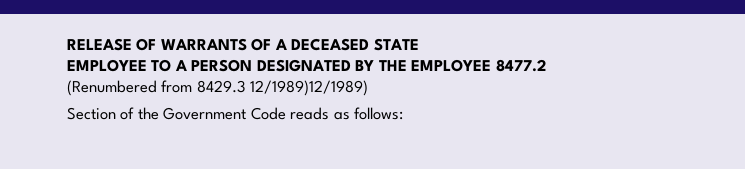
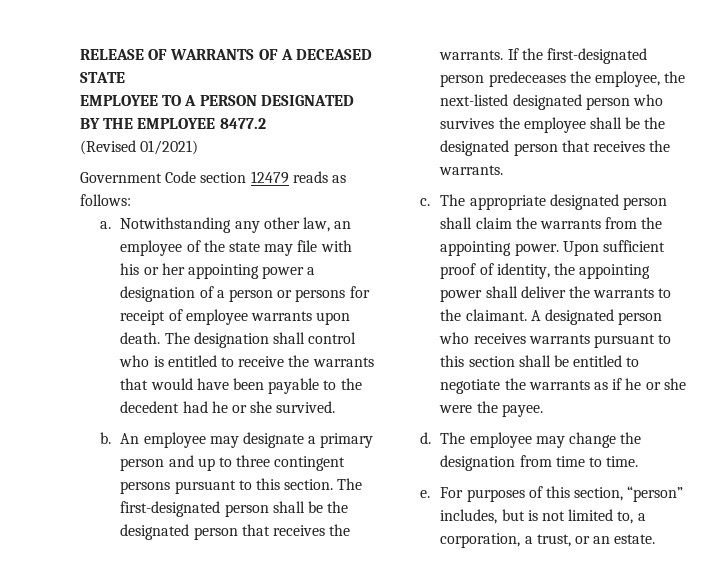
- (Renumbered from 8429.3 12/1989)12/1989)
- Section of the Government Code reads as follows:
+ (Revised 01/2021)
+ Government Code section 12479 reads as follows:
+ a. Notwithstanding any other law, an employee of the state may file with his or her appointing power a designation of a person or persons for receipt of employee warrants upon death. The designation shall control who is entitled to receive the warrants that would have been payable to the decedent had he or she survived.
+ b. An employee may designate a primary person and up to three contingent persons pursuant to this section. The first-designated person shall be the designated person that receives the warrants. If the first-designated person predeceases the employee, the next-listed designated person who survives the employee shall be the designated person that receives the warrants.
+ c. The appropriate designated person shall claim the warrants from the appointing power. Upon sufficient proof of identity, the appointing power shall deliver the warrants to the claimant. A designated person who receives warrants pursuant to this section shall be entitled to negotiate the warrants as if he or she were the payee.
+ d. The employee may change the designation from time to time.
+ e. For purposes of this section, “person” includes, but is not limited to, a corporation, a trust, or an estate.

